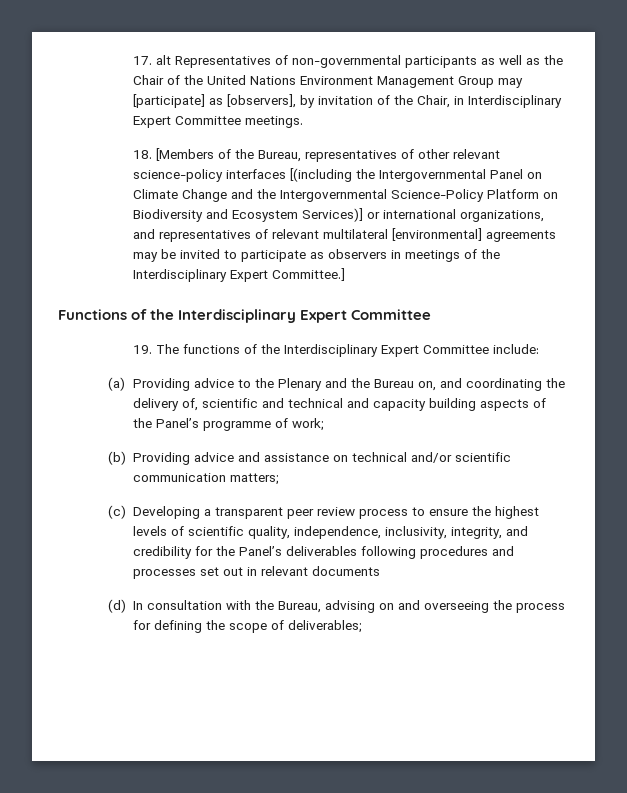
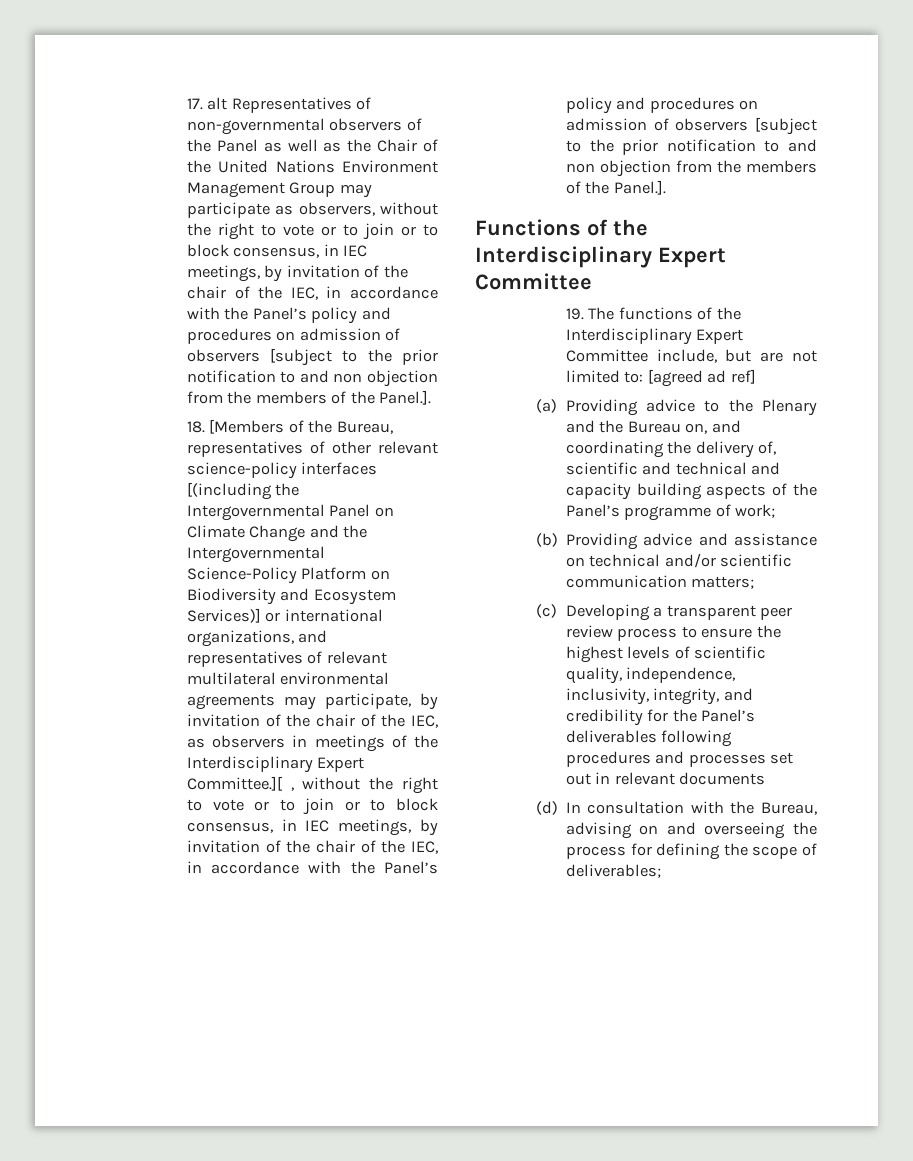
- 17. alt Representatives of non-governmental participants as well as the Chair of the United Nations Environment Management Group may [participate] as [observers], by invitation of the Chair, in Interdisciplinary Expert Committee meetings.
+ 17. alt Representatives of non-governmental observers of the Panel as well as the Chair of the United Nations Environment Management Group may participate as observers, without the right to vote or to join or to block consensus, in IEC meetings, by invitation of the chair of the IEC, in accordance with the Panel’s policy and procedures on admission of observers [subject to the prior notification to and non objection from the members of the Panel.].
- 18. [Members of the Bureau, representatives of other relevant science-policy interfaces [(including the Intergovernmental Panel on Climate Change and the Intergovernmental Science-Policy Platform on Biodiversity and Ecosystem Services)] or international organizations, and representatives of relevant multilateral [environmental] agreements may be invited to participate as observers in meetings of the Interdisciplinary Expert Committee.]
+ 18. [Members of the Bureau, representatives of other relevant science-policy interfaces [(including the Intergovernmental Panel on Climate Change and the Intergovernmental Science-Policy Platform on Biodiversity and Ecosystem Services)] or international organizations, and representatives of relevant multilateral environmental agreements may participate, by invitation of the chair of the IEC, as observers in meetings of the Interdisciplinary Expert Committee.][ , without the right to vote or to join or to block consensus, in IEC meetings, by invitation of the chair of the IEC, in accordance with the Panel’s policy and procedures on admission of observers [subject to the prior notification to and non objection from the members of the Panel.].
- 19. The functions of the Interdisciplinary Expert Committee include:
+ 19. The functions of the Interdisciplinary Expert Committee include, but are not limited to: [agreed ad ref]

